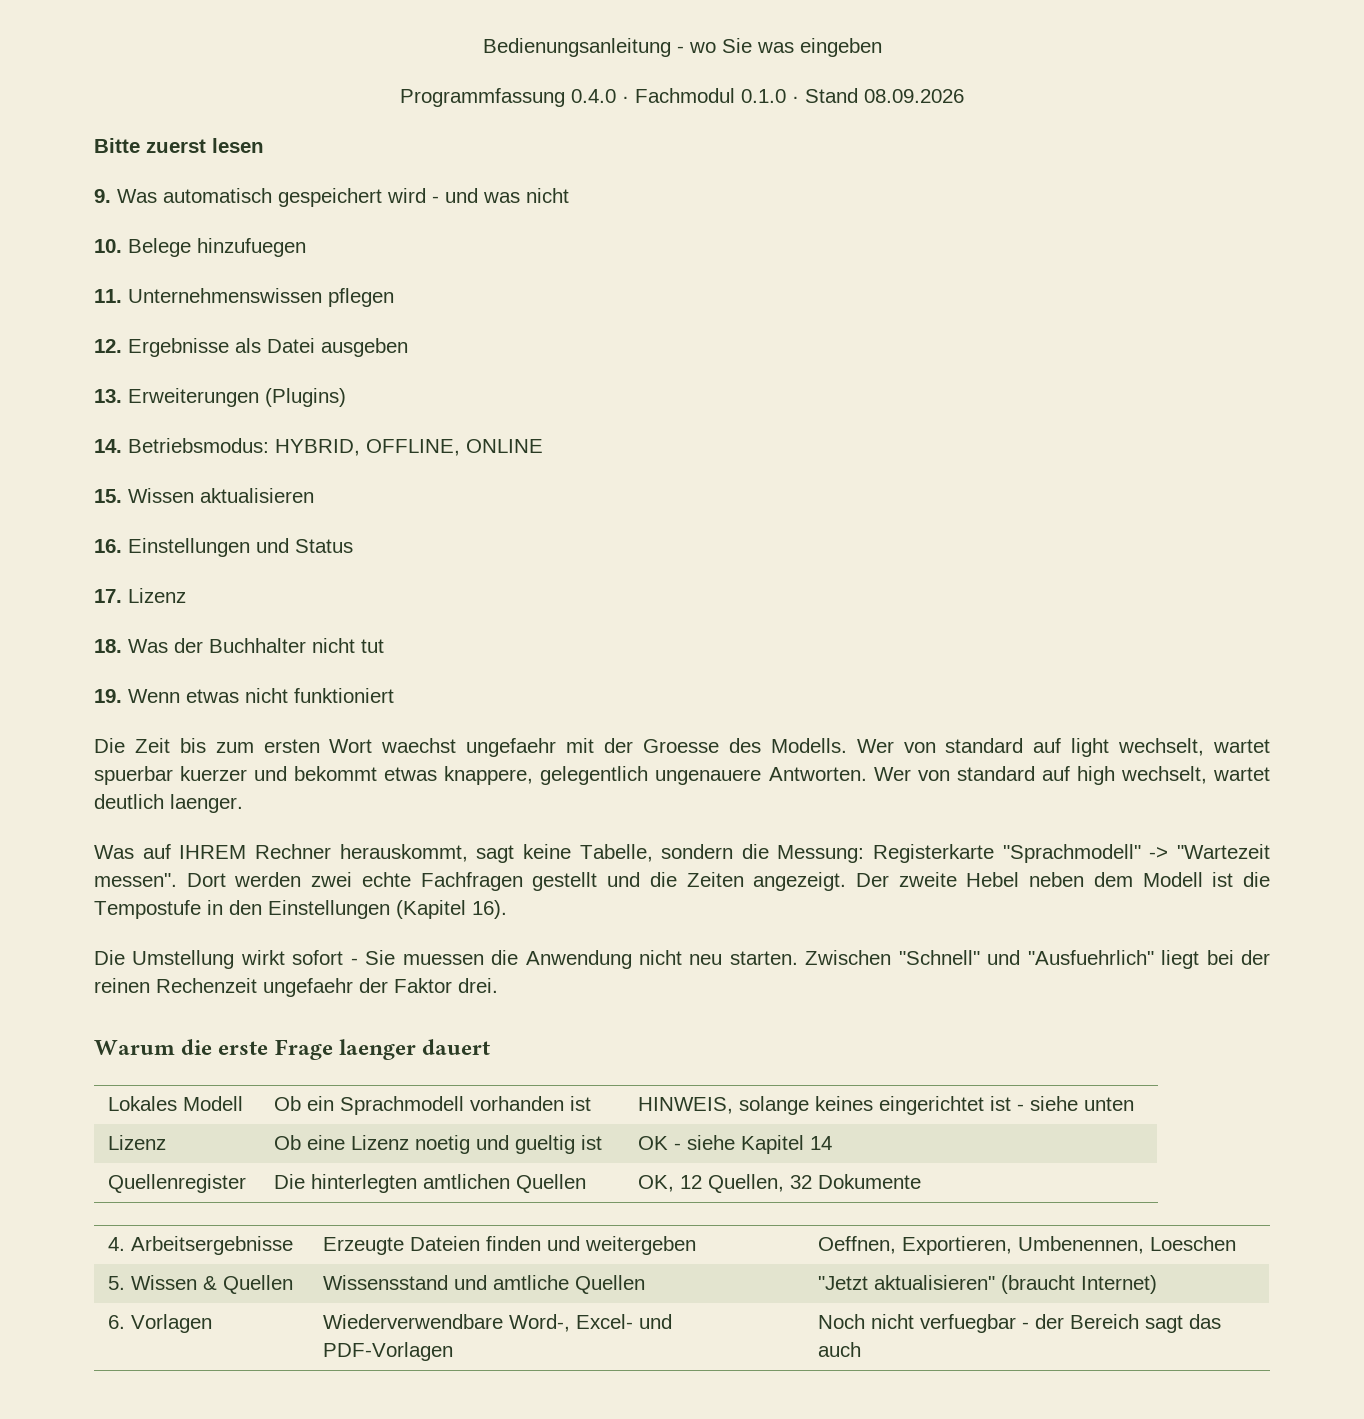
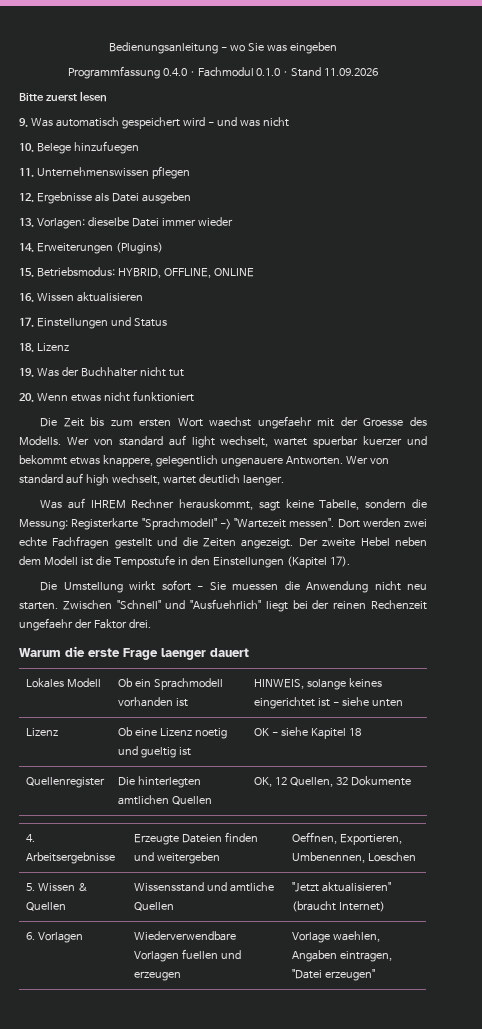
- Programmfassung 0.4.0 · Fachmodul 0.1.0 · Stand 08.09.2026
+ Programmfassung 0.4.0 · Fachmodul 0.1.0 · Stand 11.09.2026
- 13. Erweiterungen (Plugins)
+ 13. Vorlagen: dieselbe Datei immer wieder
+ 14. Erweiterungen (Plugins)
- 14. Betriebsmodus: HYBRID, OFFLINE, ONLINE
+ 15. Betriebsmodus: HYBRID, OFFLINE, ONLINE
- 15. Wissen aktualisieren
+ 16. Wissen aktualisieren
- 16. Einstellungen und Status
+ 17. Einstellungen und Status
- 17. Lizenz
+ 18. Lizenz
- 18. Was der Buchhalter nicht tut
+ 19. Was der Buchhalter nicht tut
- 19. Wenn etwas nicht funktioniert
+ 20. Wenn etwas nicht funktioniert
- Der zweite Hebel neben dem Modell ist die Tempostufe in den Einstellungen (Kapitel 16).
+ Der zweite Hebel neben dem Modell ist die Tempostufe in den Einstellungen (Kapitel 17).
- Lizenz | Ob eine Lizenz noetig und gueltig ist | OK - siehe Kapitel 14
+ Lizenz | Ob eine Lizenz noetig und gueltig ist | OK - siehe Kapitel 18
- 6. Vorlagen | Wiederverwendbare Word-, Excel- und PDF-Vorlagen | Noch nicht verfuegbar - der Bereich sagt das auch
+ 6. Vorlagen | Wiederverwendbare Vorlagen fuellen und erzeugen | Vorlage waehlen, Angaben eintragen, "Datei erzeugen"

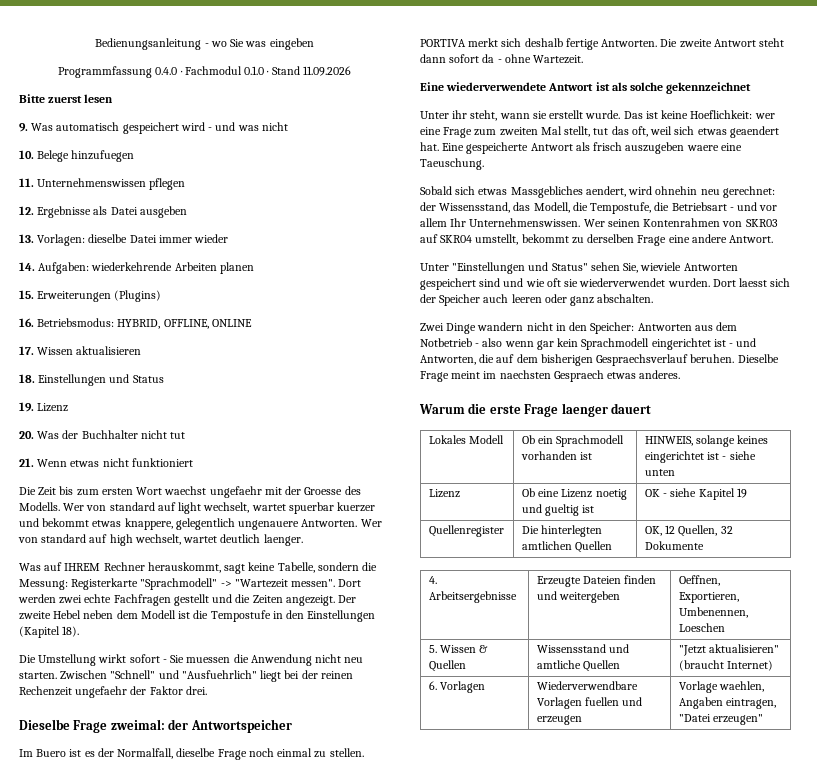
- 14. Erweiterungen (Plugins)
+ 14. Aufgaben: wiederkehrende Arbeiten planen
+ 15. Erweiterungen (Plugins)
- 15. Betriebsmodus: HYBRID, OFFLINE, ONLINE
+ 16. Betriebsmodus: HYBRID, OFFLINE, ONLINE
- 16. Wissen aktualisieren
+ 17. Wissen aktualisieren
- 17. Einstellungen und Status
+ 18. Einstellungen und Status
- 18. Lizenz
+ 19. Lizenz
- 19. Was der Buchhalter nicht tut
+ 20. Was der Buchhalter nicht tut
- 20. Wenn etwas nicht funktioniert
+ 21. Wenn etwas nicht funktioniert
- Der zweite Hebel neben dem Modell ist die Tempostufe in den Einstellungen (Kapitel 17).
+ Der zweite Hebel neben dem Modell ist die Tempostufe in den Einstellungen (Kapitel 18).
+ Dieselbe Frage zweimal: der Antwortspeicher
+ Im Buero ist es der Normalfall, dieselbe Frage noch einmal zu stellen. PORTIVA merkt sich deshalb fertige Antworten. Die zweite Antwort steht dann sofort da - ohne Wartezeit.
+ Eine wiederverwendete Antwort ist als solche gekennzeichnet
+ Unter ihr steht, wann sie erstellt wurde. Das ist keine Hoeflichkeit: wer eine Frage zum zweiten Mal stellt, tut das oft, weil sich etwas geaendert hat. Eine gespeicherte Antwort als frisch auszugeben waere eine Taeuschung.
+ Sobald sich etwas Massgebliches aendert, wird ohnehin neu gerechnet: der Wissensstand, das Modell, die Tempostufe, die Betriebsart - und vor allem Ihr Unternehmenswissen. Wer seinen Kontenrahmen von SKR03 auf SKR04 umstellt, bekommt zu derselben Frage eine andere Antwort.
+ Unter "Einstellungen und Status" sehen Sie, wieviele Antworten gespeichert sind und wie oft sie wiederverwendet wurden. Dort laesst sich der Speicher auch leeren oder ganz abschalten.
+ Zwei Dinge wandern nicht in den Speicher: Antworten aus dem Notbetrieb - also wenn gar kein Sprachmodell eingerichtet ist - und Antworten, die auf dem bisherigen Gespraechsverlauf beruhen. Dieselbe Frage meint im naechsten Gespraech etwas anderes.
- Lizenz | Ob eine Lizenz noetig und gueltig ist | OK - siehe Kapitel 18
+ Lizenz | Ob eine Lizenz noetig und gueltig ist | OK - siehe Kapitel 19

